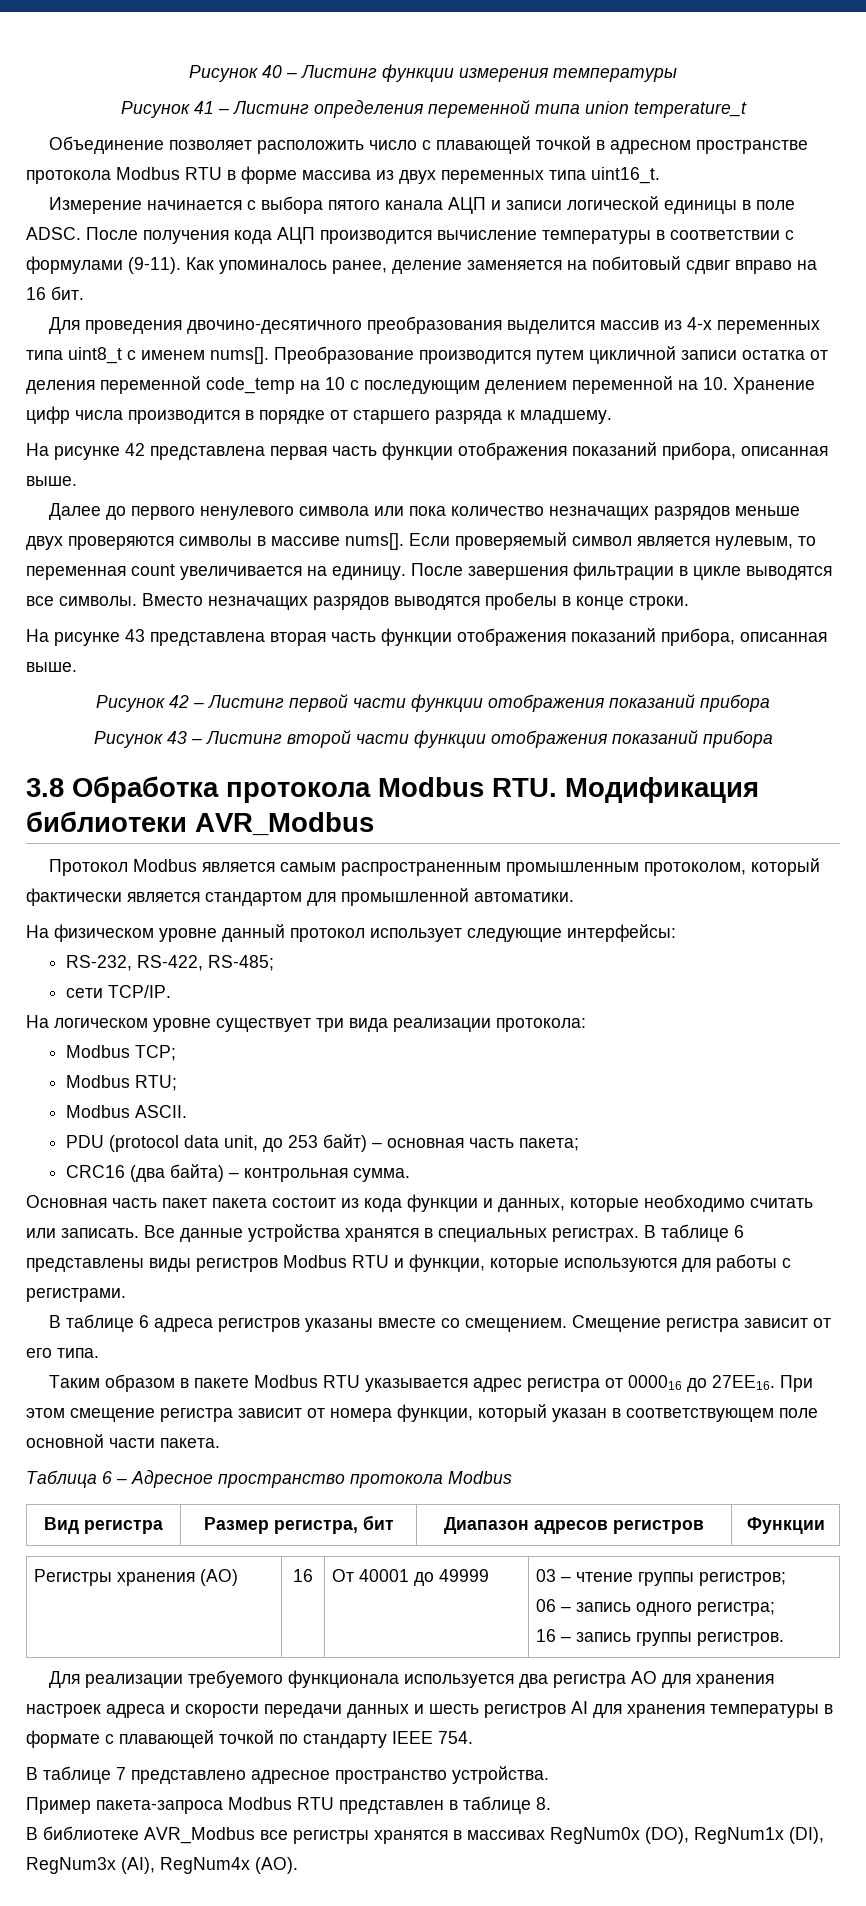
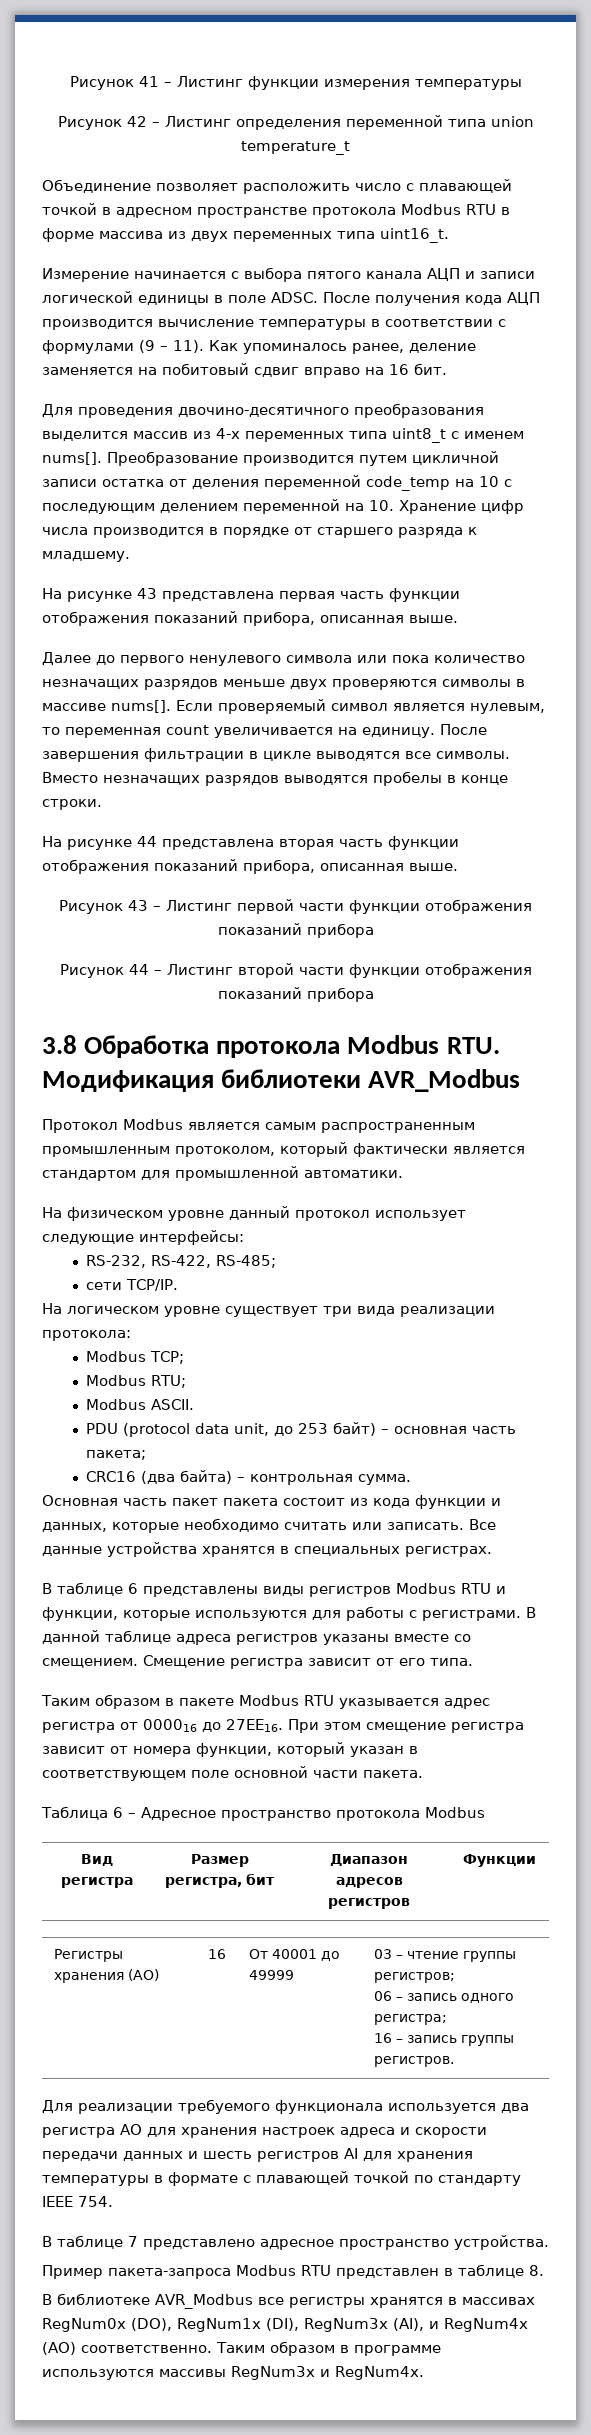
- Рисунок 40 – Листинг функции измерения температуры
+ Рисунок 41 – Листинг функции измерения температуры
- Рисунок 41 – Листинг определения переменной типа union temperature_t
+ Рисунок 42 – Листинг определения переменной типа union temperature_t
- После получения кода АЦП производится вычисление температуры в соответствии с формулами (9-11).
+ После получения кода АЦП производится вычисление температуры в соответствии с формулами (9 – 11).
- На рисунке 42 представлена первая часть функции отображения показаний прибора, описанная выше.
+ На рисунке 43 представлена первая часть функции отображения показаний прибора, описанная выше.
- На рисунке 43 представлена вторая часть функции отображения показаний прибора, описанная выше.
+ На рисунке 44 представлена вторая часть функции отображения показаний прибора, описанная выше.
- Рисунок 42 – Листинг первой части функции отображения показаний прибора
+ Рисунок 43 – Листинг первой части функции отображения показаний прибора
- Рисунок 43 – Листинг второй части функции отображения показаний прибора
+ Рисунок 44 – Листинг второй части функции отображения показаний прибора
- Все данные устройства хранятся в специальных регистрах. В таблице 6 представлены виды регистров Modbus RTU и функции, которые используются для работы с регистрами.
- В таблице 6 адреса регистров указаны вместе со смещением.
+ Все данные устройства хранятся в специальных регистрах.
+ В таблице 6 представлены виды регистров Modbus RTU и функции, которые используются для работы с регистрами. В данной таблице адреса регистров указаны вместе со смещением.
- В библиотеке AVR_Modbus все регистры хранятся в массивах RegNum0x (DO), RegNum1x (DI), RegNum3x (AI), RegNum4x (AO).
+ В библиотеке AVR_Modbus все регистры хранятся в массивах RegNum0x (DO), RegNum1x (DI), RegNum3x (AI), и RegNum4x (AO) соответственно. Таким образом в программе используются массивы RegNum3x и RegNum4x.

